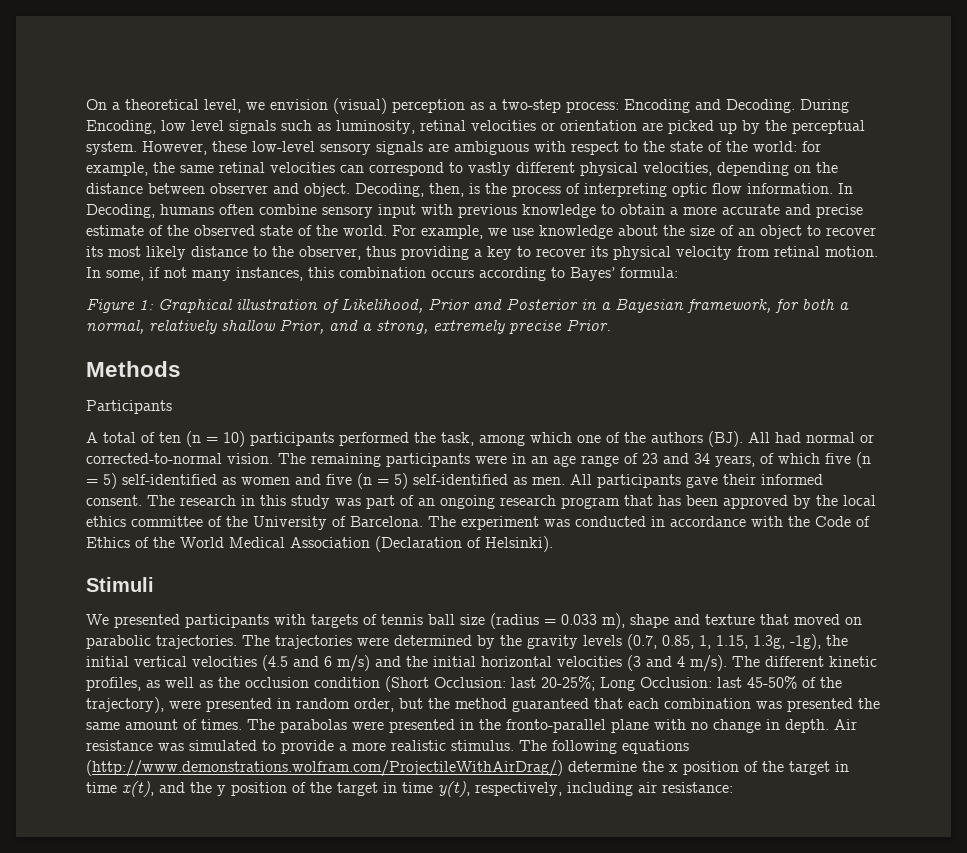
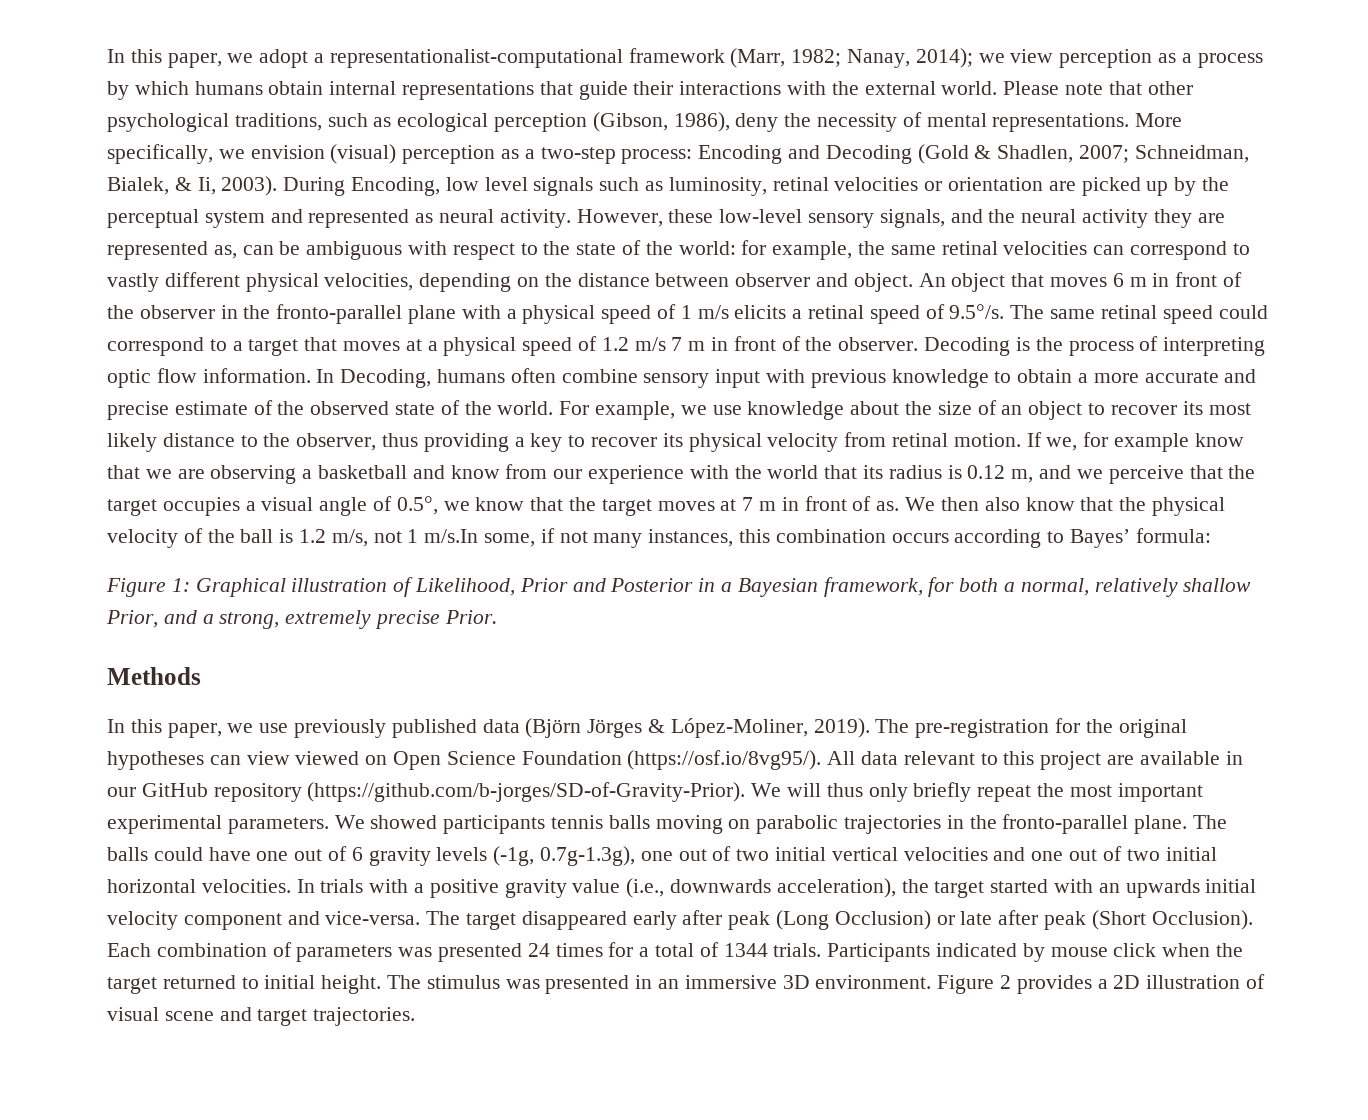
- On a theoretical level, we envision (visual) perception as a two-step process: Encoding and Decoding.
+ In this paper, we adopt a representationalist-computational framework (Marr, 1982; Nanay, 2014); we view perception as a process by which humans obtain internal representations that guide their interactions with the external world. Please note that other psychological traditions, such as ecological perception (Gibson, 1986), deny the necessity of mental representations. More specifically, we envision (visual) perception as a two-step process: Encoding and Decoding (Gold & Shadlen, 2007; Schneidman, Bialek, & Ii, 2003).
- During Encoding, low level signals such as luminosity, retinal velocities or orientation are picked up by the perceptual system. However, these low-level sensory signals are ambiguous with respect to the state of the world: for example, the same retinal velocities can correspond to vastly different physical velocities, depending on the distance between observer and object.
+ During Encoding, low level signals such as luminosity, retinal velocities or orientation are picked up by the perceptual system and represented as neural activity. However, these low-level sensory signals, and the neural activity they are represented as, can be ambiguous with respect to the state of the world: for example, the same retinal velocities can correspond to vastly different physical velocities, depending on the distance between observer and object.
- Decoding, then, is the process of interpreting optic flow information.
+ An object that moves 6 m in front of the observer in the fronto-parallel plane with a physical speed of 1 m/s elicits a retinal speed of 9.5°/s. The same retinal speed could correspond to a target that moves at a physical speed of 1.2 m/s 7 m in front of the observer. Decoding is the process of interpreting optic flow information.
- In some, if not many instances, this combination occurs according to Bayes’ formula:
+ If we, for example know that we are observing a basketball and know from our experience with the world that its radius is 0.12 m, and we perceive that the target occupies a visual angle of 0.5°, we know that the target moves at 7 m in front of as. We then also know that the physical velocity of the ball is 1.2 m/s, not 1 m/s.In some, if not many instances, this combination occurs according to Bayes’ formula:
- Participants
- A total of ten (n = 10) participants performed the task, among which one of the authors (BJ). All had normal or corrected-to-normal vision. The remaining participants were in an age range of 23 and 34 years, of which five (n = 5) self-identified as women and five (n = 5) self-identified as men. All participants gave their informed consent. The research in this study was part of an ongoing research program that has been approved by the local ethics committee of the University of Barcelona. The experiment was conducted in accordance with the Code of Ethics of the World Medical Association (Declaration of Helsinki).
- Stimuli
- We presented participants with targets of tennis ball size (radius = 0.033 m), shape and texture that moved on parabolic trajectories. The trajectories were determined by the gravity levels (0.7, 0.85, 1, 1.15, 1.3g, -1g), the initial vertical velocities (4.5 and 6 m/s) and the initial horizontal velocities (3 and 4 m/s). The different kinetic profiles, as well as the occlusion condition (Short Occlusion: last 20-25%; Long Occlusion: last 45-50% of the trajectory), were presented in random order, but the method guaranteed that each combination was presented the same amount of times. The parabolas were presented in the fronto-parallel plane with no change in depth. Air resistance was simulated to provide a more realistic stimulus. The following equations (http://www.demonstrations.wolfram.com/ProjectileWithAirDrag/) determine the x position of the target in time x(t), and the y position of the target in time y(t), respectively, including air resistance:
+ In this paper, we use previously published data (Björn Jörges & López-Moliner, 2019). The pre-registration for the original hypotheses can view viewed on Open Science Foundation (https://osf.io/8vg95/). All data relevant to this project are available in our GitHub repository (https://github.com/b-jorges/SD-of-Gravity-Prior). We will thus only briefly repeat the most important experimental parameters. We showed participants tennis balls moving on parabolic trajectories in the fronto-parallel plane. The balls could have one out of 6 gravity levels (-1g, 0.7g-1.3g), one out of two initial vertical velocities and one out of two initial horizontal velocities. In trials with a positive gravity value (i.e., downwards acceleration), the target started with an upwards initial velocity component and vice-versa. The target disappeared early after peak (Long Occlusion) or late after peak (Short Occlusion). Each combination of parameters was presented 24 times for a total of 1344 trials. Participants indicated by mouse click when the target returned to initial height. The stimulus was presented in an immersive 3D environment. Figure 2 provides a 2D illustration of visual scene and target trajectories.

